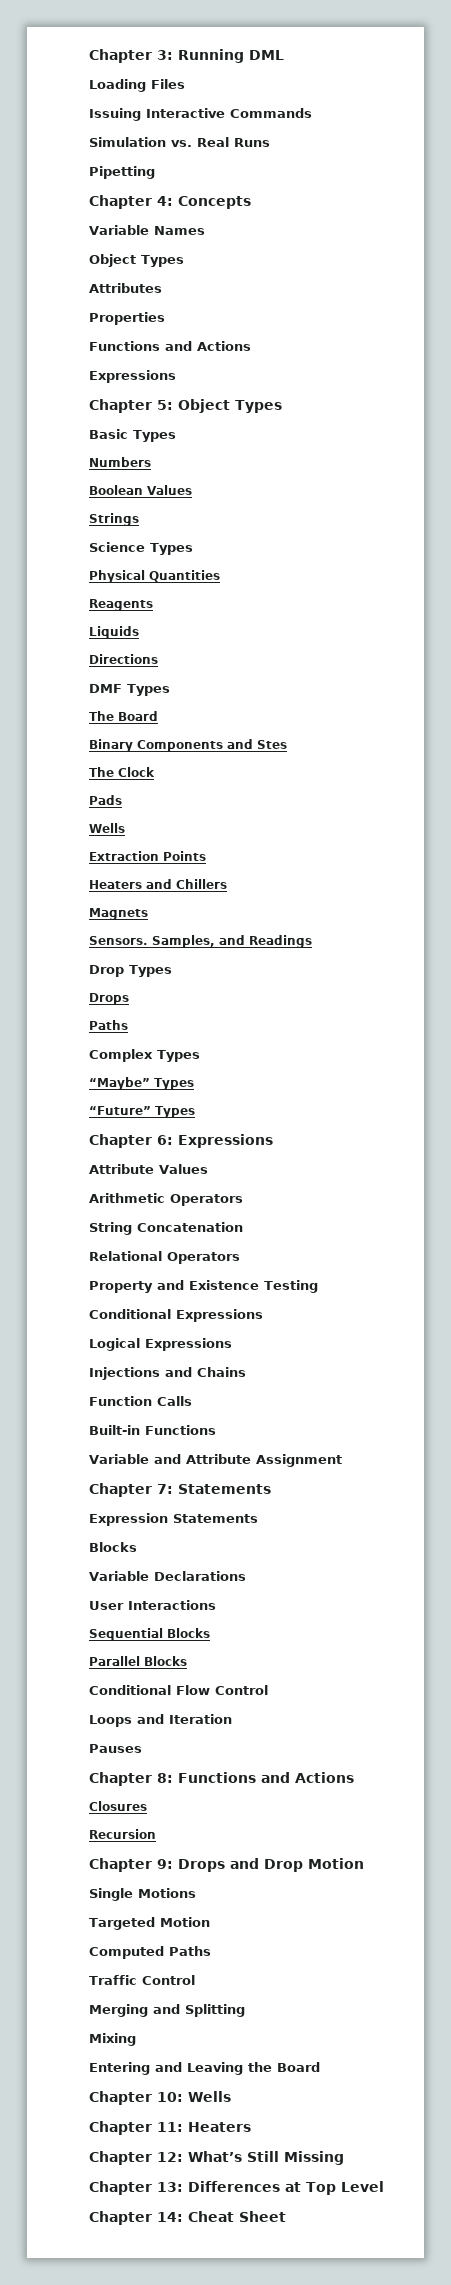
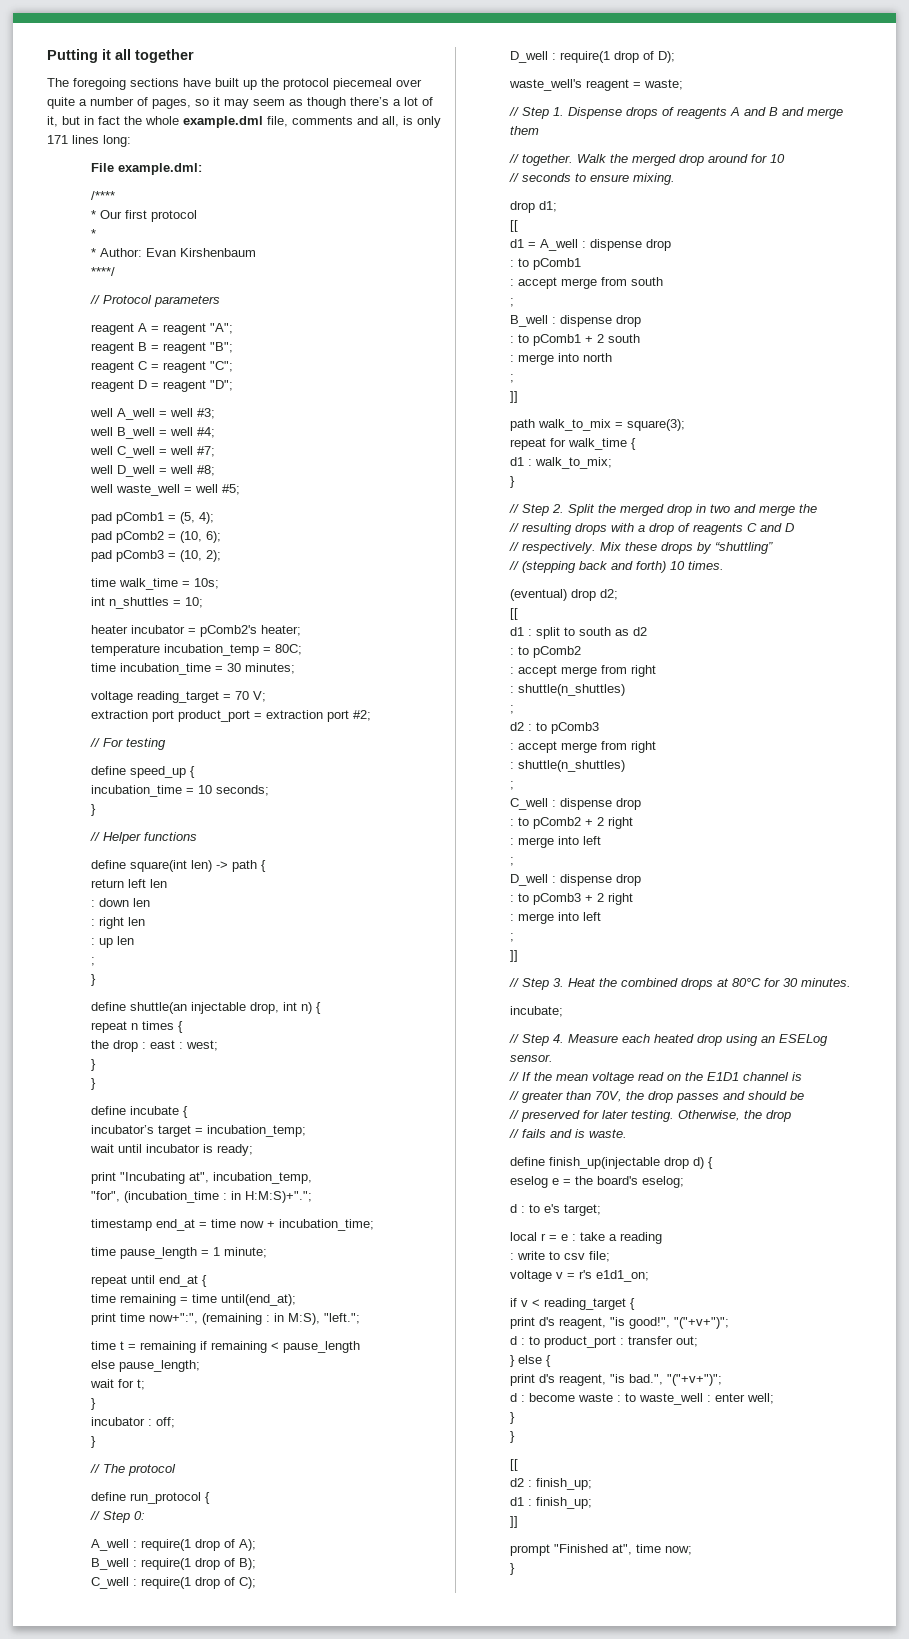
- Chapter 3: Running DML
- Loading Files
- Issuing Interactive Commands
- Simulation vs. Real Runs
- Pipetting
- Chapter 4: Concepts
- Variable Names
- Object Types
- Attributes
- Properties
- Functions and Actions
- Expressions
- Chapter 5: Object Types
- Basic Types
- Numbers
- Boolean Values
- Strings
- Science Types
- Physical Quantities
- Reagents
- Liquids
- Directions
- DMF Types
- The Board
- Binary Components and Stes
- The Clock
- Pads
- Wells
- Extraction Points
- Heaters and Chillers
- Magnets
- Sensors. Samples, and Readings
- Drop Types
- Drops
- Paths
- Complex Types
- “Maybe” Types
- “Future” Types
- Chapter 6: Expressions
- Attribute Values
- Arithmetic Operators
- String Concatenation
- Relational Operators
- Property and Existence Testing
- Conditional Expressions
- Logical Expressions
- Injections and Chains
- Function Calls
- Built-in Functions
- Variable and Attribute Assignment
- Chapter 7: Statements
- Expression Statements
- Blocks
- Variable Declarations
- User Interactions
- Sequential Blocks
- Parallel Blocks
- Conditional Flow Control
- Loops and Iteration
- Pauses
- Chapter 8: Functions and Actions
- Closures
- Recursion
- Chapter 9: Drops and Drop Motion
- Single Motions
- Targeted Motion
- Computed Paths
- Traffic Control
- Merging and Splitting
- Mixing
- Entering and Leaving the Board
- Chapter 10: Wells
- Chapter 11: Heaters
- Chapter 12: What’s Still Missing
- Chapter 13: Differences at Top Level
- Chapter 14: Cheat Sheet
+ Putting it all together
+ The foregoing sections have built up the protocol piecemeal over quite a number of pages, so it may seem as though there’s a lot of it, but in fact the whole example.dml file, comments and all, is only 171 lines long:
+ File example.dml:
+ /****
+ * Our first protocol
+ *
+ * Author: Evan Kirshenbaum
+ ****/
+ // Protocol parameters
+ reagent A = reagent "A";
+ reagent B = reagent "B";
+ reagent C = reagent "C";
+ reagent D = reagent "D";
+ well A_well = well #3;
+ well B_well = well #4;
+ well C_well = well #7;
+ well D_well = well #8;
+ well waste_well = well #5;
+ pad pComb1 = (5, 4);
+ pad pComb2 = (10, 6);
+ pad pComb3 = (10, 2);
+ time walk_time = 10s;
+ int n_shuttles = 10;
+ heater incubator = pComb2's heater;
+ temperature incubation_temp = 80C;
+ time incubation_time = 30 minutes;
+ voltage reading_target = 70 V;
+ extraction port product_port = extraction port #2;
+ // For testing
+ define speed_up {
+ incubation_time = 10 seconds;
+ }
+ // Helper functions
+ define square(int len) -> path {
+ return left len
+ : down len
+ : right len
+ : up len
+ ;
+ }
+ define shuttle(an injectable drop, int n) {
+ repeat n times {
+ the drop : east : west;
+ }
+ }
+ define incubate {
+ incubator’s target = incubation_temp;
+ wait until incubator is ready;
+ print "Incubating at", incubation_temp,
+ "for", (incubation_time : in H:M:S)+".";
+ timestamp end_at = time now + incubation_time;
+ time pause_length = 1 minute;
+ repeat until end_at {
+ time remaining = time until(end_at);
+ print time now+":", (remaining : in M:S), "left.";
+ time t = remaining if remaining < pause_length
+ else pause_length;
+ wait for t;
+ }
+ incubator : off;
+ }
+ // The protocol
+ define run_protocol {
+ // Step 0:
+ A_well : require(1 drop of A);
+ B_well : require(1 drop of B);
+ C_well : require(1 drop of C);
+ D_well : require(1 drop of D);
+ waste_well's reagent = waste;
+ // Step 1. Dispense drops of reagents A and B and merge them
+ // together. Walk the merged drop around for 10
+ // seconds to ensure mixing.
+ drop d1;
+ [[
+ d1 = A_well : dispense drop
+ : to pComb1
+ : accept merge from south
+ ;
+ B_well : dispense drop
+ : to pComb1 + 2 south
+ : merge into north
+ ;
+ ]]
+ path walk_to_mix = square(3);
+ repeat for walk_time {
+ d1 : walk_to_mix;
+ }
+ // Step 2. Split the merged drop in two and merge the
+ // resulting drops with a drop of reagents C and D
+ // respectively. Mix these drops by “shuttling”
+ // (stepping back and forth) 10 times.
+ (eventual) drop d2;
+ [[
+ d1 : split to south as d2
+ : to pComb2
+ : accept merge from right
+ : shuttle(n_shuttles)
+ ;
+ d2 : to pComb3
+ : accept merge from right
+ : shuttle(n_shuttles)
+ ;
+ C_well : dispense drop
+ : to pComb2 + 2 right
+ : merge into left
+ ;
+ D_well : dispense drop
+ : to pComb3 + 2 right
+ : merge into left
+ ;
+ ]]
+ // Step 3. Heat the combined drops at 80°C for 30 minutes.
+ incubate;
+ // Step 4. Measure each heated drop using an ESELog sensor.
+ // If the mean voltage read on the E1D1 channel is
+ // greater than 70V, the drop passes and should be
+ // preserved for later testing. Otherwise, the drop
+ // fails and is waste.
+ define finish_up(injectable drop d) {
+ eselog e = the board's eselog;
+ d : to e's target;
+ local r = e : take a reading
+ : write to csv file;
+ voltage v = r's e1d1_on;
+ if v < reading_target {
+ print d's reagent, "is good!", "("+v+")";
+ d : to product_port : transfer out;
+ } else {
+ print d's reagent, "is bad.", "("+v+")";
+ d : become waste : to waste_well : enter well;
+ }
+ }
+ [[
+ d2 : finish_up;
+ d1 : finish_up;
+ ]]
+ prompt "Finished at", time now;
+ }

